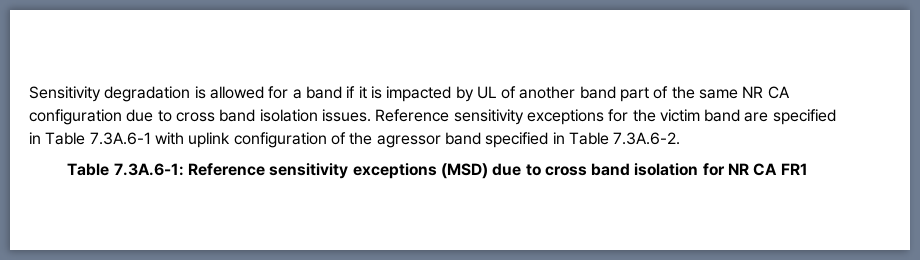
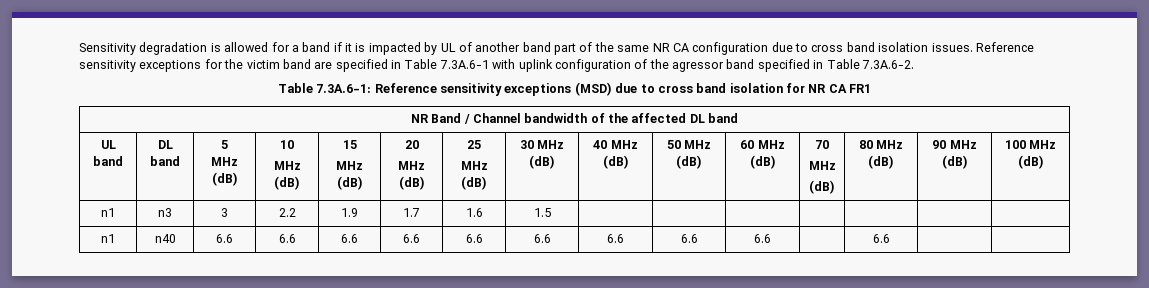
+ NR Band / Channel bandwidth of the affected DL band
+ UL band | DL band | 5
+ MHz (dB) | 10
+ MHz (dB) | 15
+ MHz (dB) | 20
+ MHz (dB) | 25
+ MHz (dB) | 30 MHz (dB) | 40 MHz (dB) | 50 MHz (dB) | 60 MHz (dB) | 70
+ MHz
+ (dB) | 80 MHz (dB) | 90 MHz (dB) | 100 MHz (dB)
+ n1 | n3 | 3 | 2.2 | 1.9 | 1.7 | 1.6 | 1.5 | | | | | | |
+ n1 | n40 | 6.6 | 6.6 | 6.6 | 6.6 | 6.6 | 6.6 | 6.6 | 6.6 | 6.6 | | 6.6 | |

